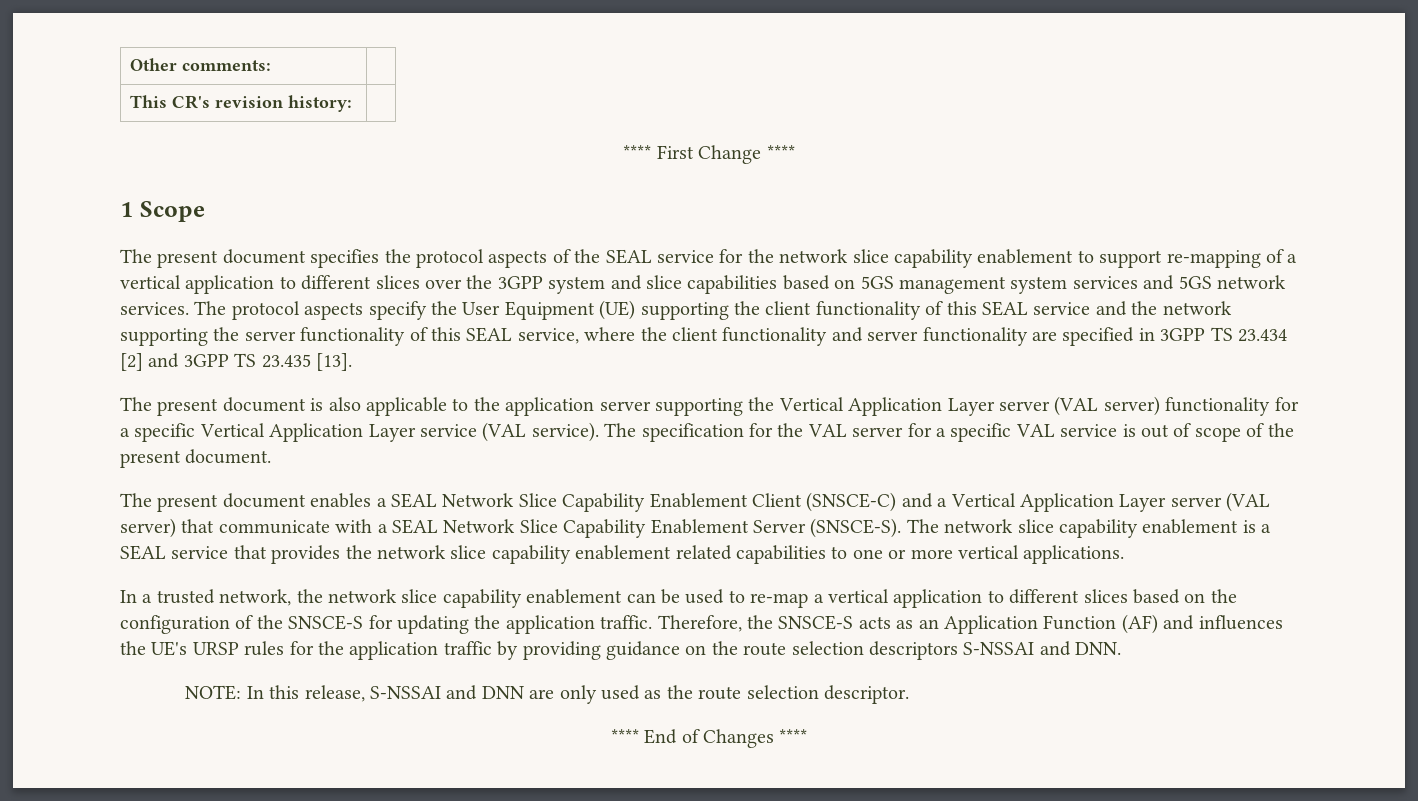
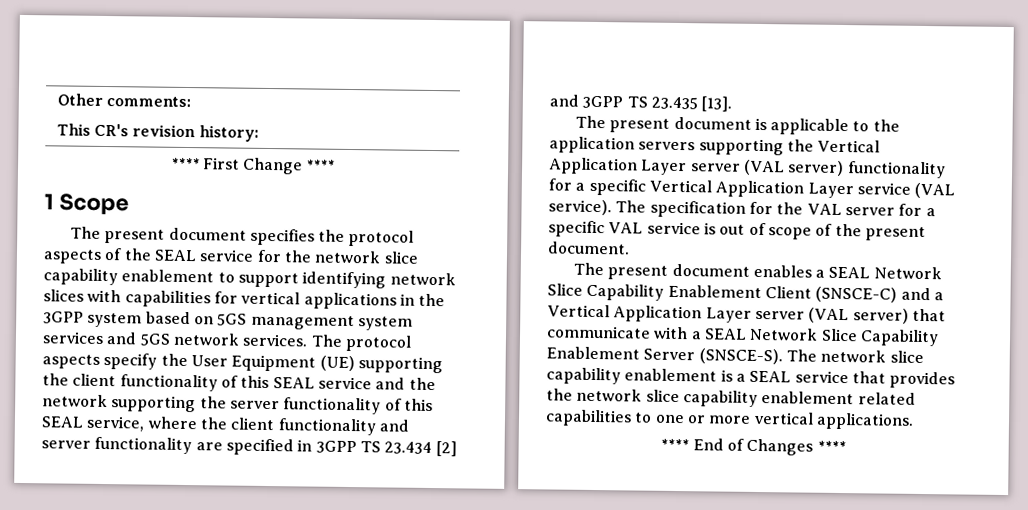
- The present document specifies the protocol aspects of the SEAL service for the network slice capability enablement to support re-mapping of a vertical application to different slices over the 3GPP system and slice capabilities based on 5GS management system services and 5GS network services.
+ The present document specifies the protocol aspects of the SEAL service for the network slice capability enablement to support identifying network slices with capabilities for vertical applications in the 3GPP system based on 5GS management system services and 5GS network services.
- The present document is also applicable to the application server supporting the Vertical Application Layer server (VAL server) functionality for a specific Vertical Application Layer service (VAL service).
+ The present document is applicable to the application servers supporting the Vertical Application Layer server (VAL server) functionality for a specific Vertical Application Layer service (VAL service).
- In a trusted network, the network slice capability enablement can be used to re-map a vertical application to different slices based on the configuration of the SNSCE-S for updating the application traffic. Therefore, the SNSCE-S acts as an Application Function (AF) and influences the UE's URSP rules for the application traffic by providing guidance on the route selection descriptors S-NSSAI and DNN.
- NOTE: In this release, S-NSSAI and DNN are only used as the route selection descriptor.

